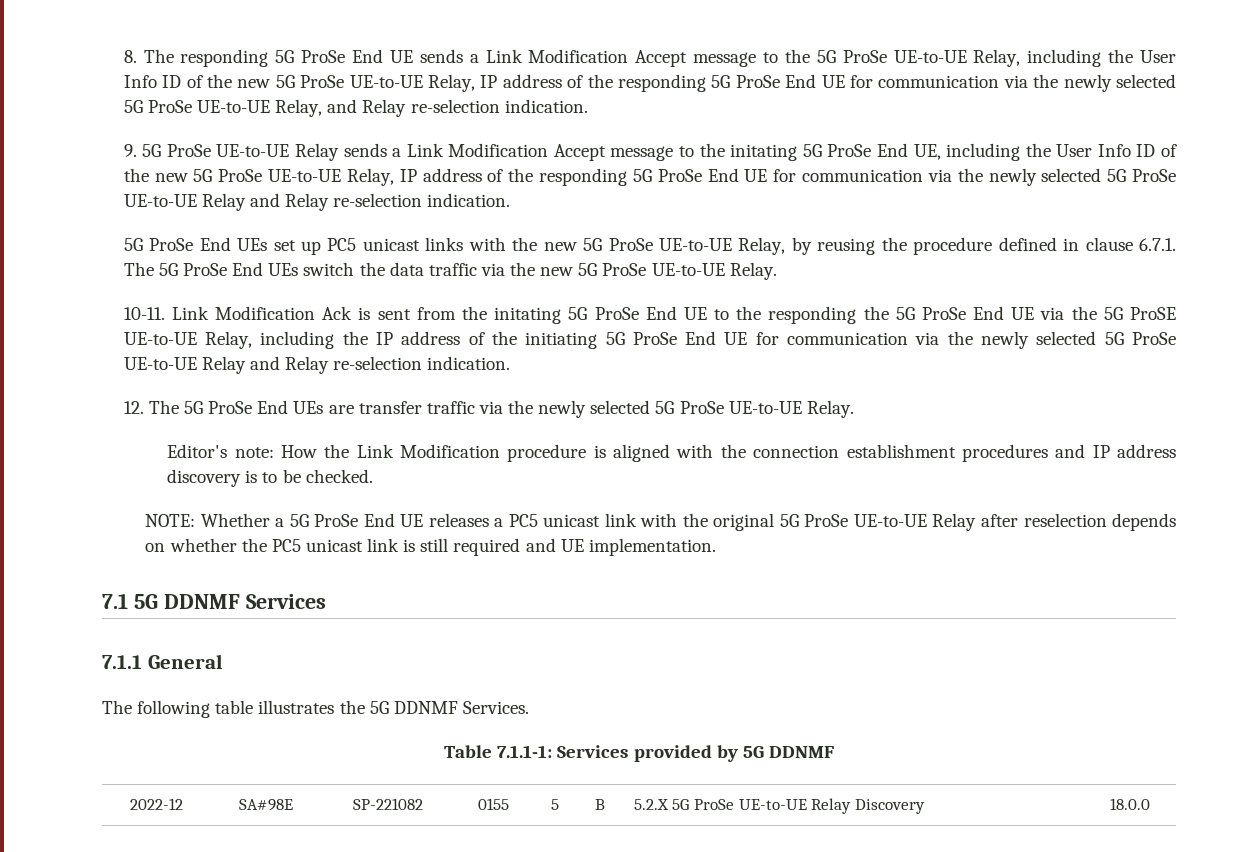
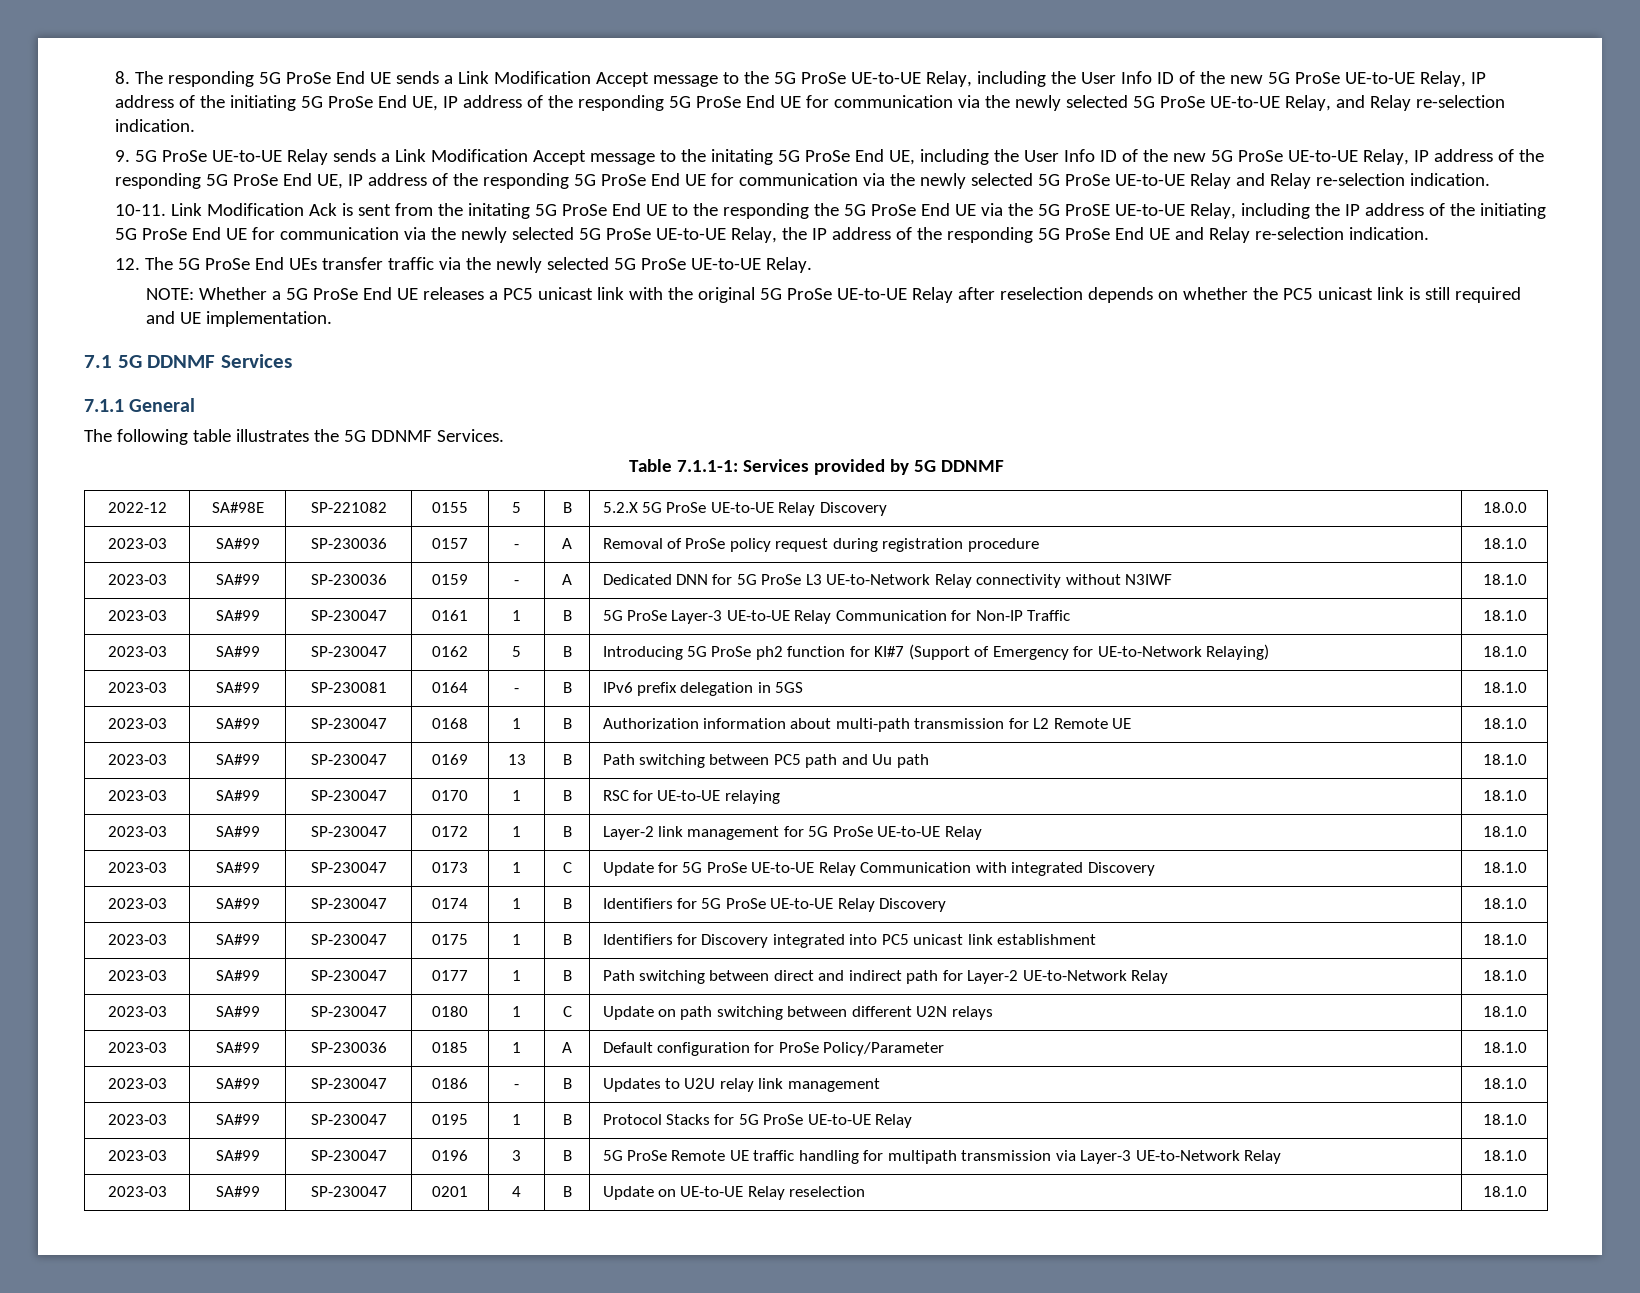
- 8. The responding 5G ProSe End UE sends a Link Modification Accept message to the 5G ProSe UE-to-UE Relay, including the User Info ID of the new 5G ProSe UE-to-UE Relay, IP address of the responding 5G ProSe End UE for communication via the newly selected 5G ProSe UE-to-UE Relay, and Relay re-selection indication.
+ 8. The responding 5G ProSe End UE sends a Link Modification Accept message to the 5G ProSe UE-to-UE Relay, including the User Info ID of the new 5G ProSe UE-to-UE Relay, IP address of the initiating 5G ProSe End UE, IP address of the responding 5G ProSe End UE for communication via the newly selected 5G ProSe UE-to-UE Relay, and Relay re-selection indication.
- 9. 5G ProSe UE-to-UE Relay sends a Link Modification Accept message to the initating 5G ProSe End UE, including the User Info ID of the new 5G ProSe UE-to-UE Relay, IP address of the responding 5G ProSe End UE for communication via the newly selected 5G ProSe UE-to-UE Relay and Relay re-selection indication.
+ 9. 5G ProSe UE-to-UE Relay sends a Link Modification Accept message to the initating 5G ProSe End UE, including the User Info ID of the new 5G ProSe UE-to-UE Relay, IP address of the responding 5G ProSe End UE, IP address of the responding 5G ProSe End UE for communication via the newly selected 5G ProSe UE-to-UE Relay and Relay re-selection indication.
- 5G ProSe End UEs set up PC5 unicast links with the new 5G ProSe UE-to-UE Relay, by reusing the procedure defined in clause 6.7.1. The 5G ProSe End UEs switch the data traffic via the new 5G ProSe UE-to-UE Relay.
- Link Modification Ack is sent from the initating 5G ProSe End UE to the responding the 5G ProSe End UE via the 5G ProSE UE-to-UE Relay, including the IP address of the initiating 5G ProSe End UE for communication via the newly selected 5G ProSe UE-to-UE Relay and Relay re-selection indication.
+ Link Modification Ack is sent from the initating 5G ProSe End UE to the responding the 5G ProSe End UE via the 5G ProSE UE-to-UE Relay, including the IP address of the initiating 5G ProSe End UE for communication via the newly selected 5G ProSe UE-to-UE Relay, the IP address of the responding 5G ProSe End UE and Relay re-selection indication.
- 12. The 5G ProSe End UEs are transfer traffic via the newly selected 5G ProSe UE-to-UE Relay.
+ 12. The 5G ProSe End UEs transfer traffic via the newly selected 5G ProSe UE-to-UE Relay.
- Editor's note: How the Link Modification procedure is aligned with the connection establishment procedures and IP address discovery is to be checked.
+ 2023-03 | SA#99 | SP-230036 | 0157 | - | A | Removal of ProSe policy request during registration procedure | 18.1.0
+ 2023-03 | SA#99 | SP-230036 | 0159 | - | A | Dedicated DNN for 5G ProSe L3 UE-to-Network Relay connectivity without N3IWF | 18.1.0
+ 2023-03 | SA#99 | SP-230047 | 0161 | 1 | B | 5G ProSe Layer-3 UE-to-UE Relay Communication for Non-IP Traffic | 18.1.0
+ 2023-03 | SA#99 | SP-230047 | 0162 | 5 | B | Introducing 5G ProSe ph2 function for KI#7 (Support of Emergency for UE-to-Network Relaying) | 18.1.0
+ 2023-03 | SA#99 | SP-230081 | 0164 | - | B | IPv6 prefix delegation in 5GS | 18.1.0
+ 2023-03 | SA#99 | SP-230047 | 0168 | 1 | B | Authorization information about multi-path transmission for L2 Remote UE | 18.1.0
+ 2023-03 | SA#99 | SP-230047 | 0169 | 13 | B | Path switching between PC5 path and Uu path | 18.1.0
+ 2023-03 | SA#99 | SP-230047 | 0170 | 1 | B | RSC for UE-to-UE relaying | 18.1.0
+ 2023-03 | SA#99 | SP-230047 | 0172 | 1 | B | Layer-2 link management for 5G ProSe UE-to-UE Relay | 18.1.0
+ 2023-03 | SA#99 | SP-230047 | 0173 | 1 | C | Update for 5G ProSe UE-to-UE Relay Communication with integrated Discovery | 18.1.0
+ 2023-03 | SA#99 | SP-230047 | 0174 | 1 | B | Identifiers for 5G ProSe UE-to-UE Relay Discovery | 18.1.0
+ 2023-03 | SA#99 | SP-230047 | 0175 | 1 | B | Identifiers for Discovery integrated into PC5 unicast link establishment | 18.1.0
+ 2023-03 | SA#99 | SP-230047 | 0177 | 1 | B | Path switching between direct and indirect path for Layer-2 UE-to-Network Relay | 18.1.0
+ 2023-03 | SA#99 | SP-230047 | 0180 | 1 | C | Update on path switching between different U2N relays | 18.1.0
+ 2023-03 | SA#99 | SP-230036 | 0185 | 1 | A | Default configuration for ProSe Policy/Parameter | 18.1.0
+ 2023-03 | SA#99 | SP-230047 | 0186 | - | B | Updates to U2U relay link management | 18.1.0
+ 2023-03 | SA#99 | SP-230047 | 0195 | 1 | B | Protocol Stacks for 5G ProSe UE-to-UE Relay | 18.1.0
+ 2023-03 | SA#99 | SP-230047 | 0196 | 3 | B | 5G ProSe Remote UE traffic handling for multipath transmission via Layer-3 UE-to-Network Relay | 18.1.0
+ 2023-03 | SA#99 | SP-230047 | 0201 | 4 | B | Update on UE-to-UE Relay reselection | 18.1.0

